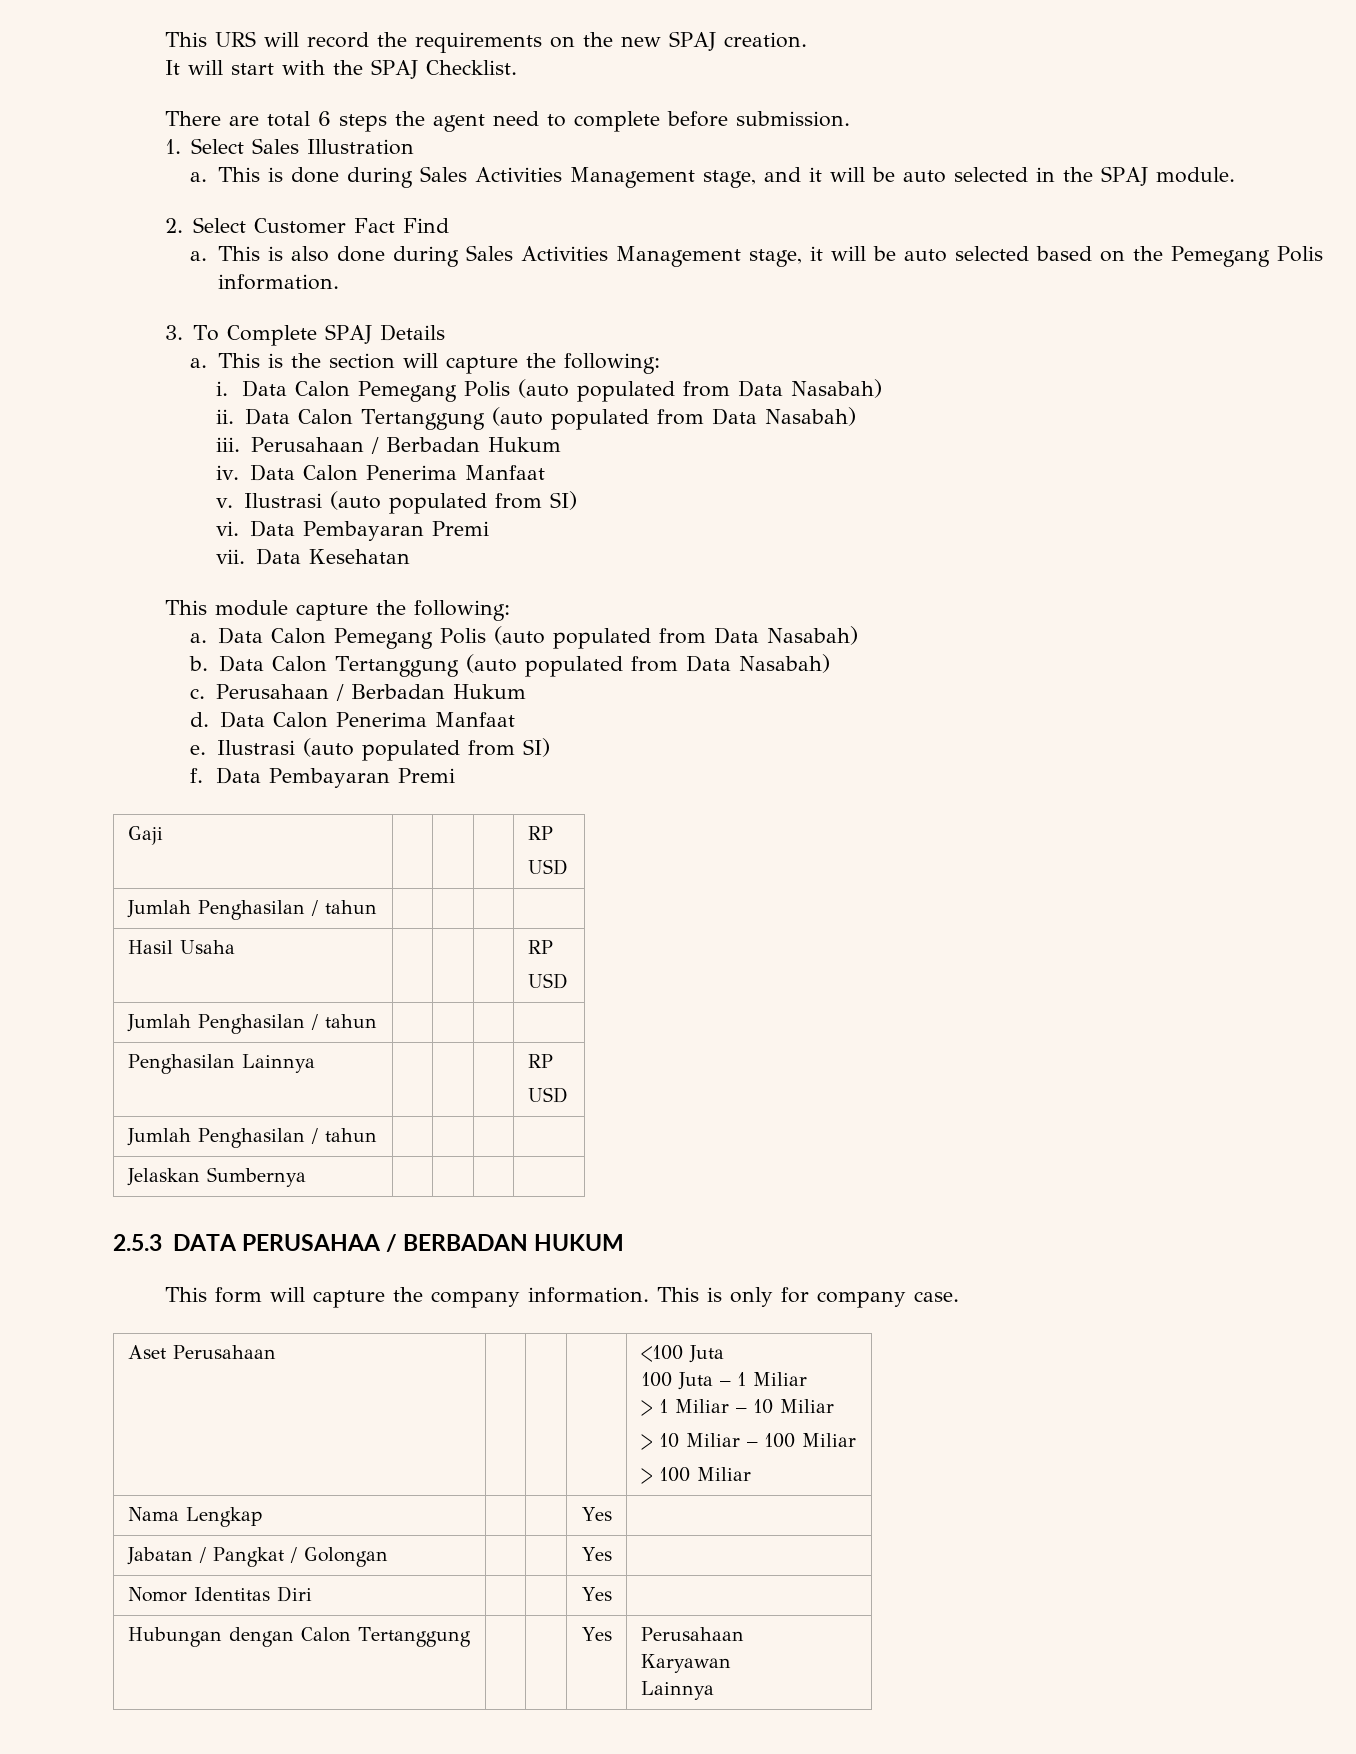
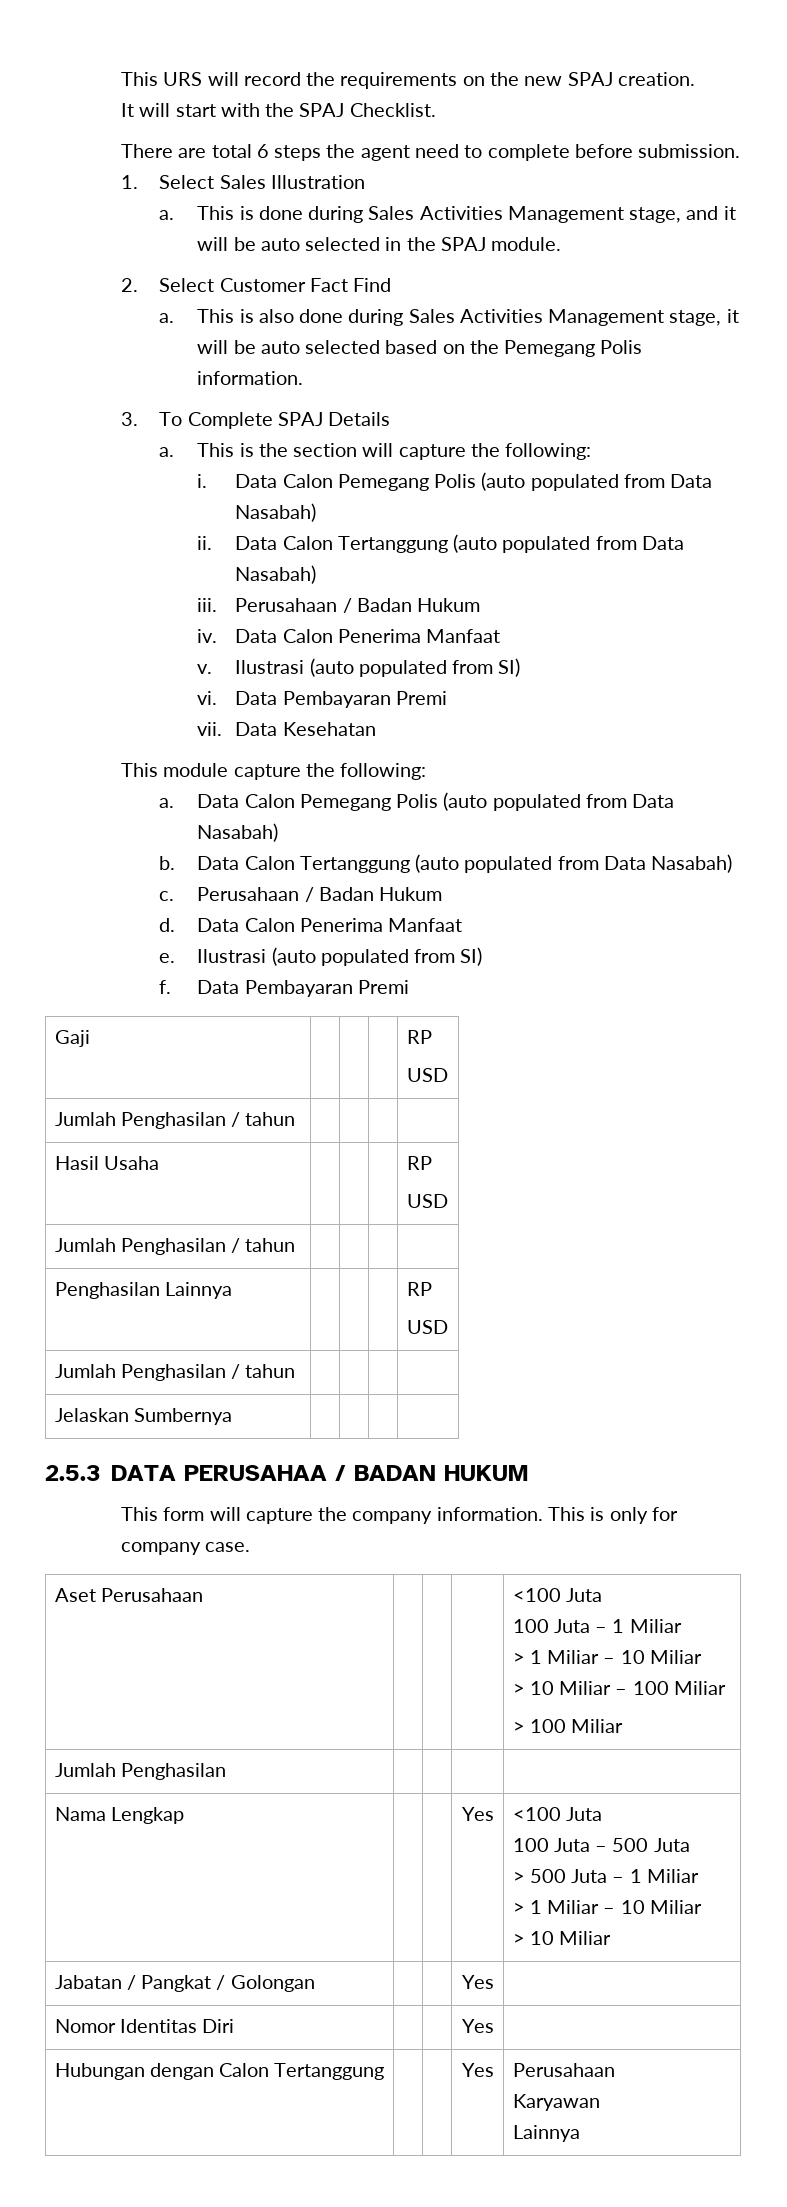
- iii. Perusahaan / Berbadan Hukum
+ iii. Perusahaan / Badan Hukum
- c. Perusahaan / Berbadan Hukum
+ c. Perusahaan / Badan Hukum
- 2.5.3 DATA PERUSAHAA / BERBADAN HUKUM
+ 2.5.3 DATA PERUSAHAA / BADAN HUKUM
+ Jumlah Penghasilan | | | |
- Nama Lengkap | | | Yes |
+ Nama Lengkap | | | Yes | <100 Juta
+ 100 Juta – 500 Juta
+ > 500 Juta – 1 Miliar
+ > 1 Miliar – 10 Miliar
+ > 10 Miliar

